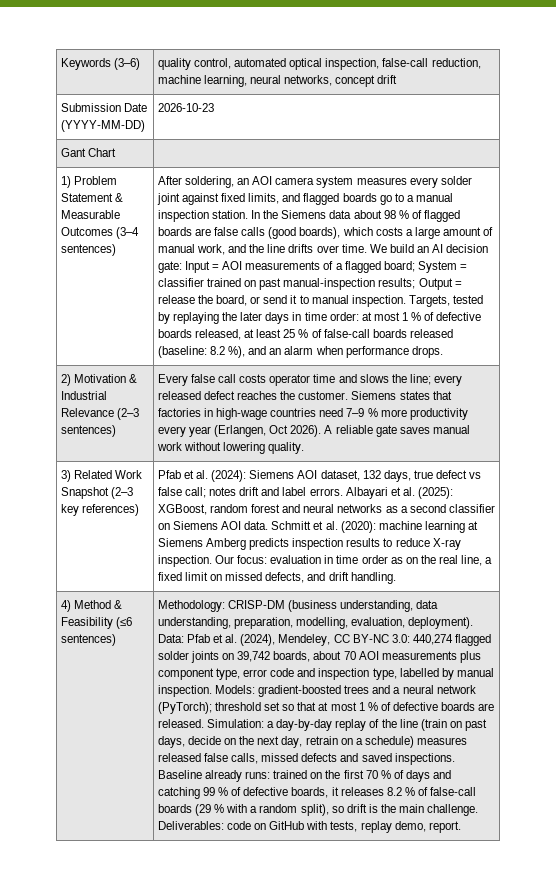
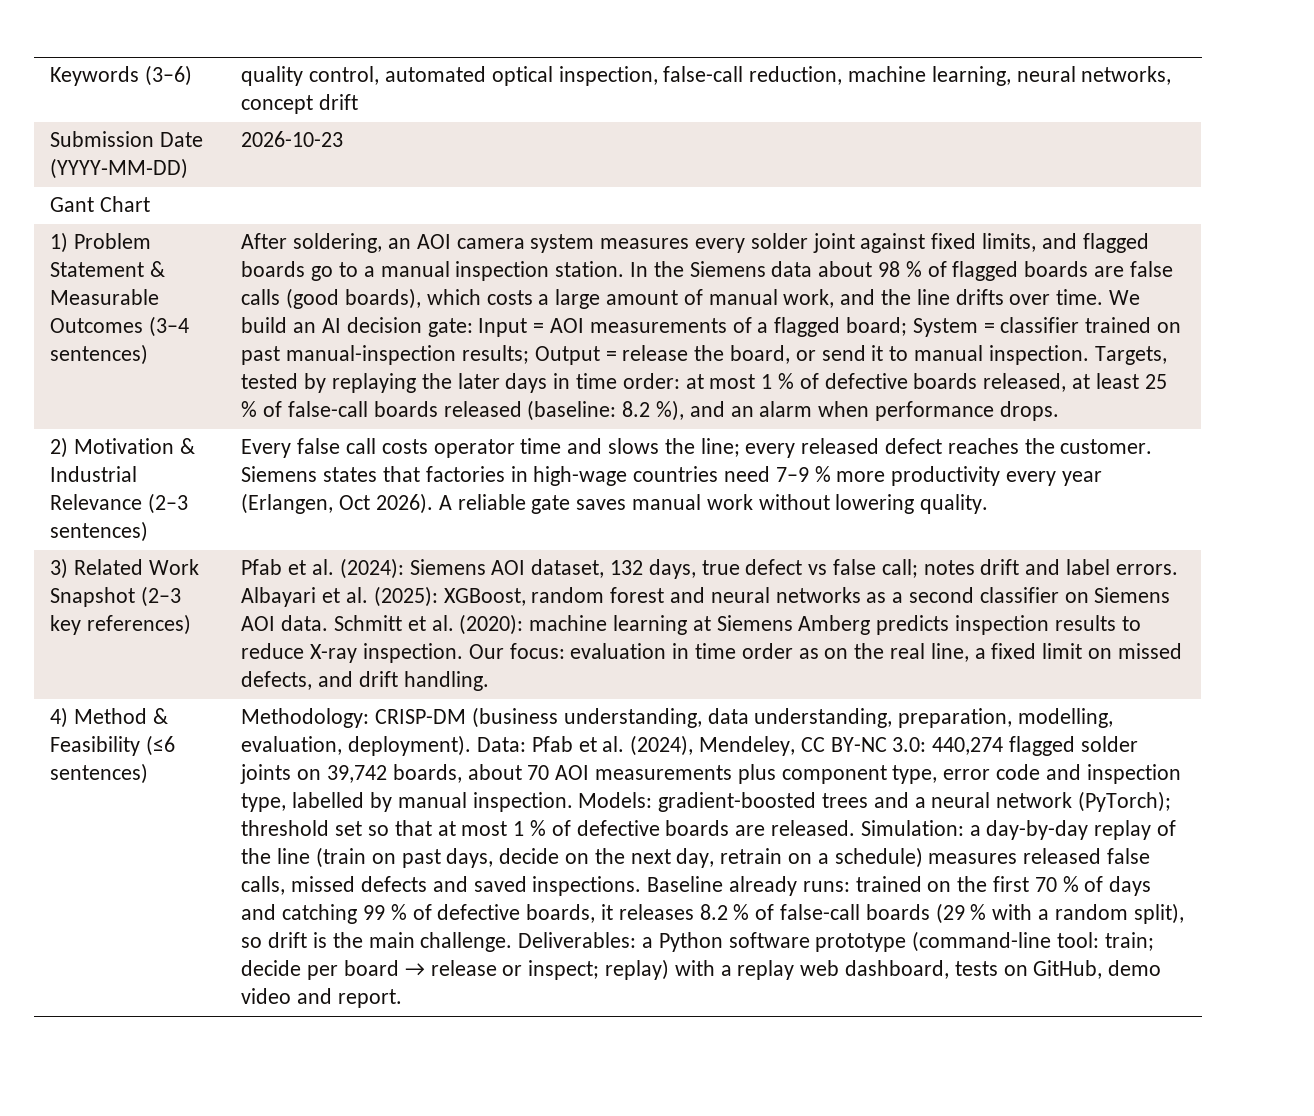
- Deliverables: code on GitHub with tests, replay demo, report.
+ Deliverables: a Python software prototype (command-line tool: train; decide per board → release or inspect; replay) with a replay web dashboard, tests on GitHub, demo video and report.

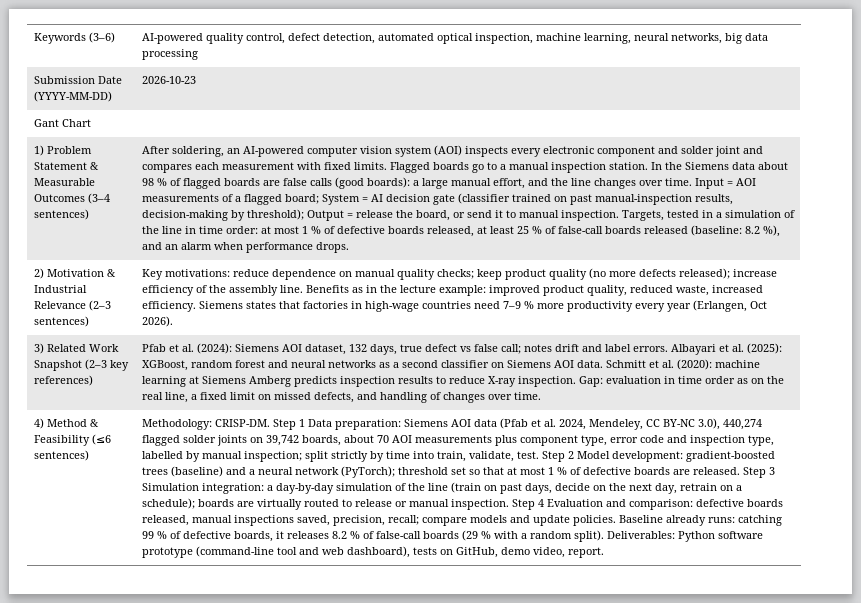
- Keywords (3–6) | quality control, automated optical inspection, false-call reduction, machine learning, neural networks, concept drift
+ Keywords (3–6) | AI-powered quality control, defect detection, automated optical inspection, machine learning, neural networks, big data processing
- After soldering, an AOI camera system measures every solder joint against fixed limits, and flagged boards go to a manual inspection station.
+ After soldering, an AI-powered computer vision system (AOI) inspects every electronic component and solder joint and compares each measurement with fixed limits. Flagged boards go to a manual inspection station.
- In the Siemens data about 98 % of flagged boards are false calls (good boards), which costs a large amount of manual work, and the line drifts over time. We build an AI decision gate: Input = AOI measurements of a flagged board; System = classifier trained on past manual-inspection results; Output = release the board, or send it to manual inspection.
+ In the Siemens data about 98 % of flagged boards are false calls (good boards): a large manual effort, and the line changes over time. Input = AOI measurements of a flagged board; System = AI decision gate (classifier trained on past manual-inspection results, decision-making by threshold); Output = release the board, or send it to manual inspection.
- Targets, tested by replaying the later days in time order: at most 1 % of defective boards released, at least 25 % of false-call boards released (baseline: 8.2 %), and an alarm when performance drops.
+ Targets, tested in a simulation of the line in time order: at most 1 % of defective boards released, at least 25 % of false-call boards released (baseline: 8.2 %), and an alarm when performance drops.
- Every false call costs operator time and slows the line; every released defect reaches the customer.
+ Key motivations: reduce dependence on manual quality checks; keep product quality (no more defects released); increase efficiency of the assembly line. Benefits as in the lecture example: improved product quality, reduced waste, increased efficiency.
- A reliable gate saves manual work without lowering quality.
- Our focus: evaluation in time order as on the real line, a fixed limit on missed defects, and drift handling.
+ Gap: evaluation in time order as on the real line, a fixed limit on missed defects, and handling of changes over time.
- Methodology: CRISP-DM (business understanding, data understanding, preparation, modelling, evaluation, deployment). Data: Pfab et al. (2024), Mendeley, CC BY-NC 3.0: 440,274 flagged solder joints on 39,742 boards, about 70 AOI measurements plus component type, error code and inspection type, labelled by manual inspection. Models: gradient-boosted trees and a neural network (PyTorch); threshold set so that at most 1 % of defective boards are released.
+ Methodology: CRISP-DM. Step 1 Data preparation: Siemens AOI data (Pfab et al. 2024, Mendeley, CC BY-NC 3.0), 440,274 flagged solder joints on 39,742 boards, about 70 AOI measurements plus component type, error code and inspection type, labelled by manual inspection; split strictly by time into train, validate, test. Step 2 Model development: gradient-boosted trees (baseline) and a neural network (PyTorch); threshold set so that at most 1 % of defective boards are released.
- Simulation: a day-by-day replay of the line (train on past days, decide on the next day, retrain on a schedule) measures released false calls, missed defects and saved inspections. Baseline already runs: trained on the first 70 % of days and catching 99 % of defective boards, it releases 8.2 % of false-call boards (29 % with a random split), so drift is the main challenge. Deliverables: a Python software prototype (command-line tool: train; decide per board → release or inspect; replay) with a replay web dashboard, tests on GitHub, demo video and report.
+ Step 3 Simulation integration: a day-by-day simulation of the line (train on past days, decide on the next day, retrain on a schedule); boards are virtually routed to release or manual inspection. Step 4 Evaluation and comparison: defective boards released, manual inspections saved, precision, recall; compare models and update policies. Baseline already runs: catching 99 % of defective boards, it releases 8.2 % of false-call boards (29 % with a random split). Deliverables: Python software prototype (command-line tool and web dashboard), tests on GitHub, demo video, report.

